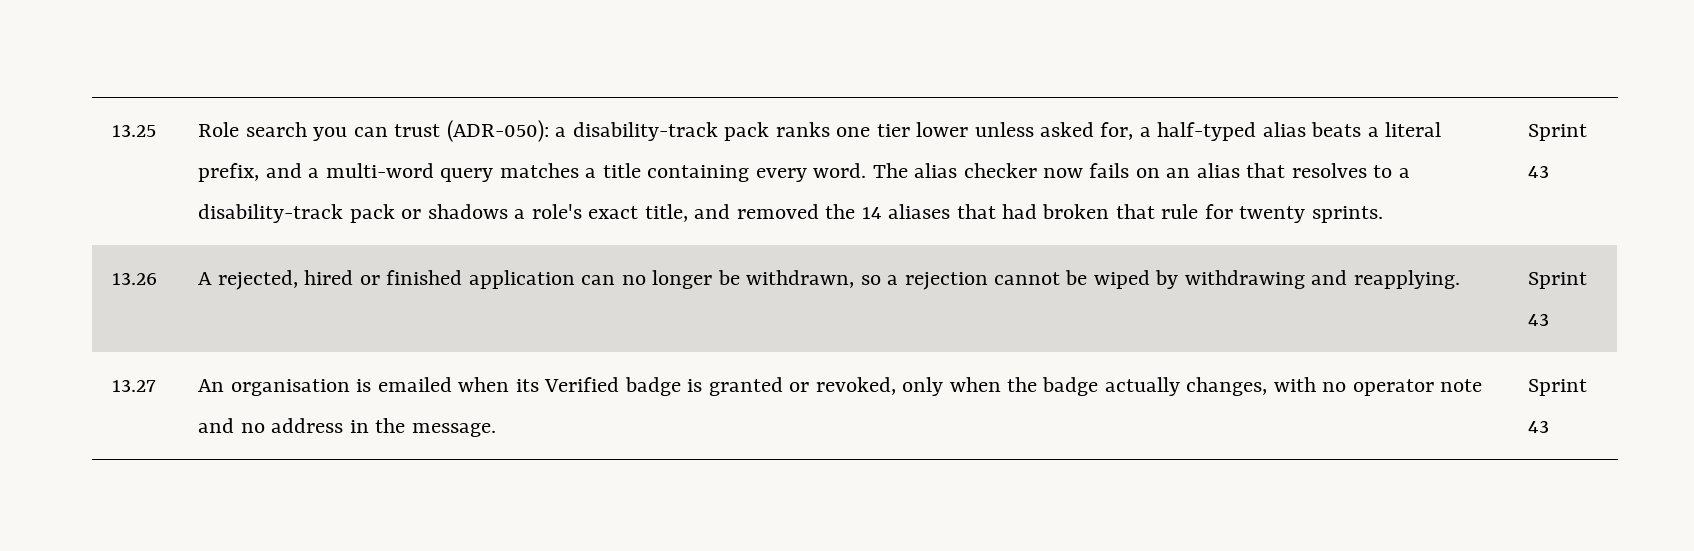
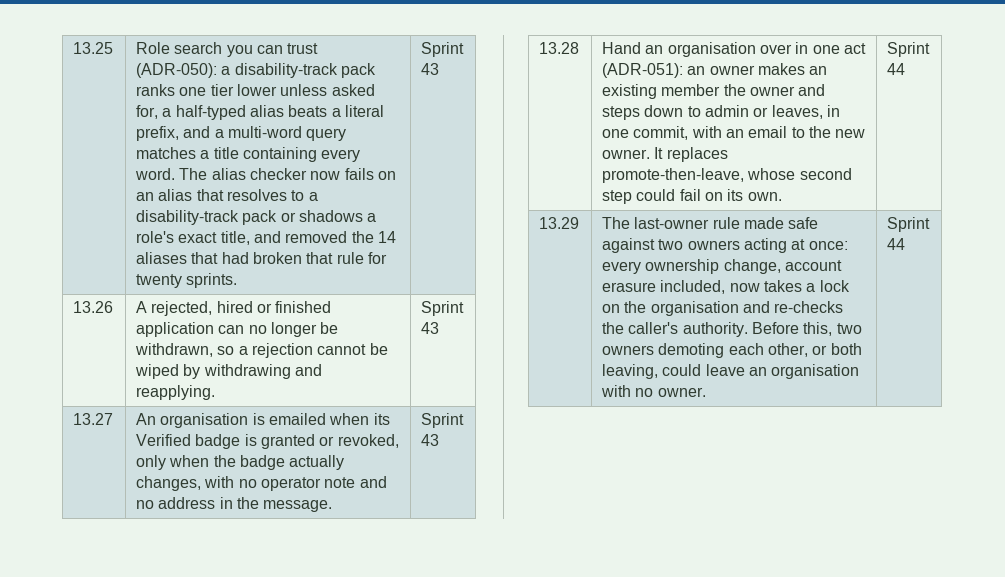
+ 13.28 | Hand an organisation over in one act (ADR-051): an owner makes an existing member the owner and steps down to admin or leaves, in one commit, with an email to the new owner. It replaces promote-then-leave, whose second step could fail on its own. | Sprint 44
+ 13.29 | The last-owner rule made safe against two owners acting at once: every ownership change, account erasure included, now takes a lock on the organisation and re-checks the caller's authority. Before this, two owners demoting each other, or both leaving, could leave an organisation with no owner. | Sprint 44

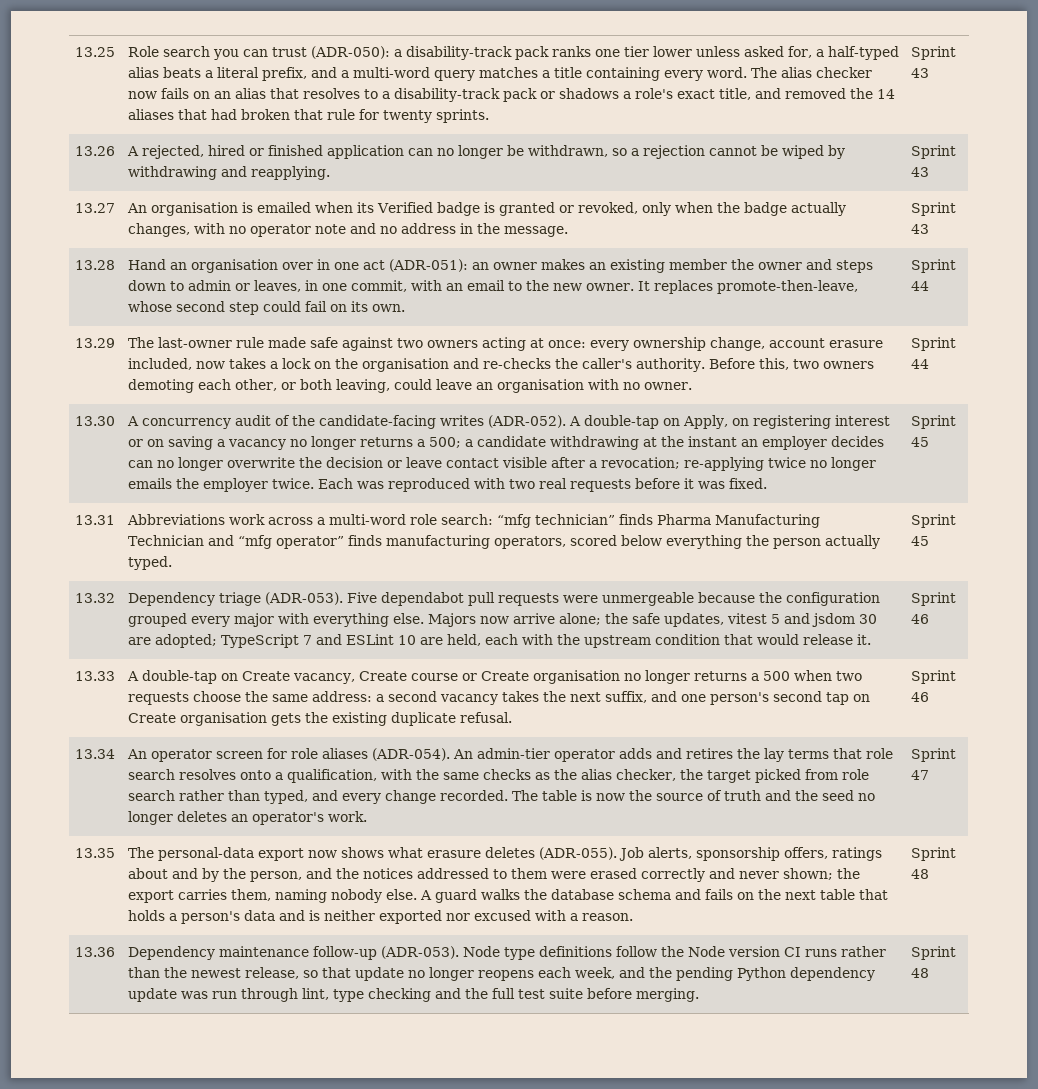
+ 13.30 | A concurrency audit of the candidate-facing writes (ADR-052). A double-tap on Apply, on registering interest or on saving a vacancy no longer returns a 500; a candidate withdrawing at the instant an employer decides can no longer overwrite the decision or leave contact visible after a revocation; re-applying twice no longer emails the employer twice. Each was reproduced with two real requests before it was fixed. | Sprint 45
+ 13.31 | Abbreviations work across a multi-word role search: “mfg technician” finds Pharma Manufacturing Technician and “mfg operator” finds manufacturing operators, scored below everything the person actually typed. | Sprint 45
+ 13.32 | Dependency triage (ADR-053). Five dependabot pull requests were unmergeable because the configuration grouped every major with everything else. Majors now arrive alone; the safe updates, vitest 5 and jsdom 30 are adopted; TypeScript 7 and ESLint 10 are held, each with the upstream condition that would release it. | Sprint 46
+ 13.33 | A double-tap on Create vacancy, Create course or Create organisation no longer returns a 500 when two requests choose the same address: a second vacancy takes the next suffix, and one person's second tap on Create organisation gets the existing duplicate refusal. | Sprint 46
+ 13.34 | An operator screen for role aliases (ADR-054). An admin-tier operator adds and retires the lay terms that role search resolves onto a qualification, with the same checks as the alias checker, the target picked from role search rather than typed, and every change recorded. The table is now the source of truth and the seed no longer deletes an operator's work. | Sprint 47
+ 13.35 | The personal-data export now shows what erasure deletes (ADR-055). Job alerts, sponsorship offers, ratings about and by the person, and the notices addressed to them were erased correctly and never shown; the export carries them, naming nobody else. A guard walks the database schema and fails on the next table that holds a person's data and is neither exported nor excused with a reason. | Sprint 48
+ 13.36 | Dependency maintenance follow-up (ADR-053). Node type definitions follow the Node version CI runs rather than the newest release, so that update no longer reopens each week, and the pending Python dependency update was run through lint, type checking and the full test suite before merging. | Sprint 48

